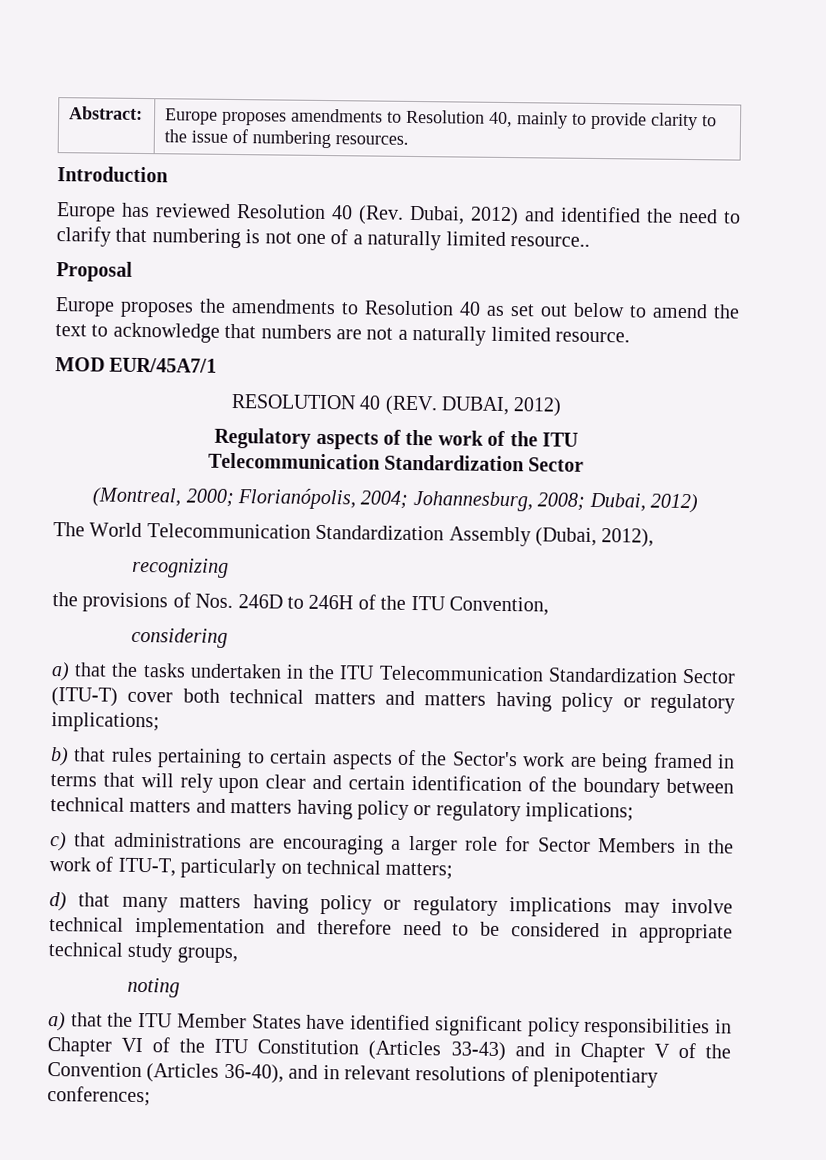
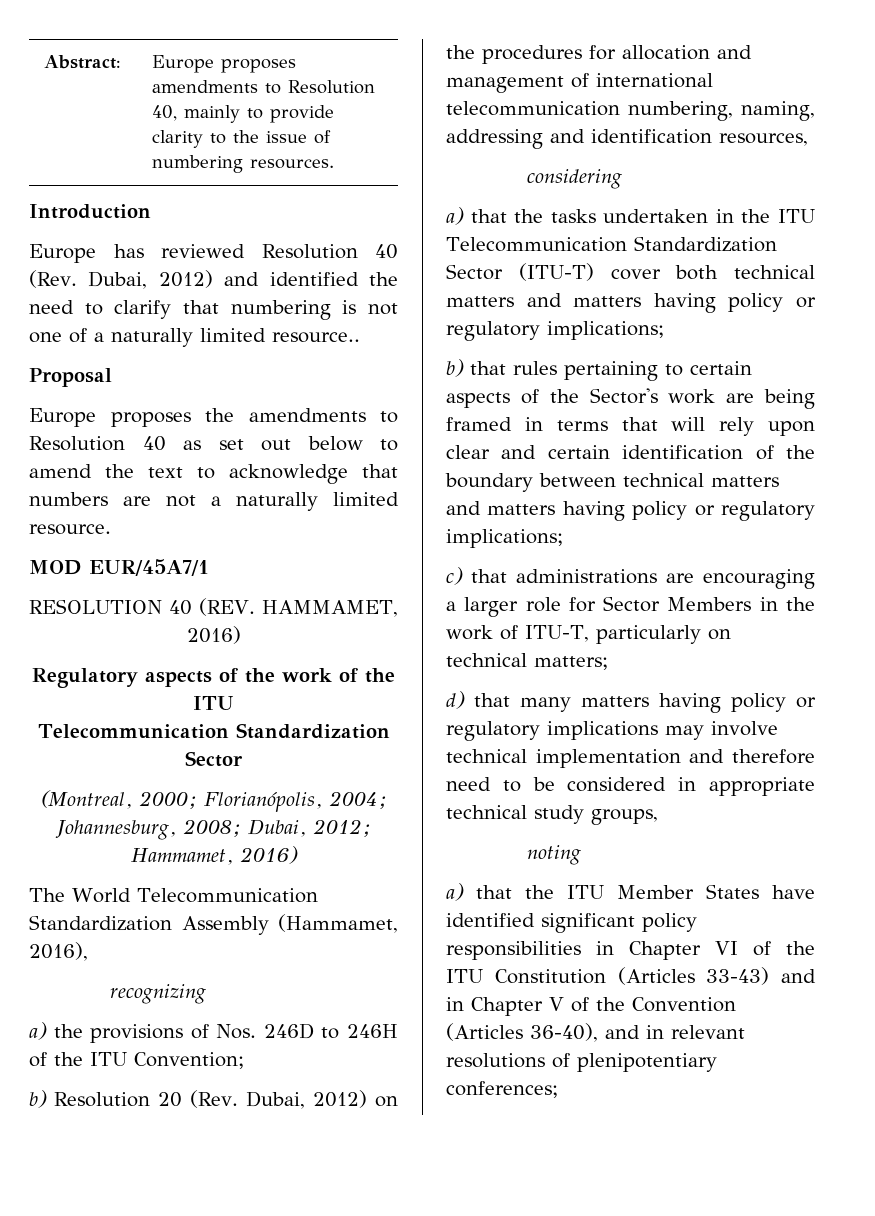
- RESOLUTION 40 (REV. DUBAI, 2012)
+ RESOLUTION 40 (REV. HAMMAMET, 2016)
- (Montreal, 2000; Florianópolis, 2004; Johannesburg, 2008; Dubai, 2012)
+ (Montreal, 2000; Florianópolis, 2004; Johannesburg, 2008; Dubai, 2012; Hammamet, 2016)
- The World Telecommunication Standardization Assembly (Dubai, 2012),
+ The World Telecommunication Standardization Assembly (Hammamet, 2016),
- the provisions of Nos. 246D to 246H of the ITU Convention,
+ a) the provisions of Nos. 246D to 246H of the ITU Convention;
+ b) Resolution 20 (Rev. Dubai, 2012) on the procedures for allocation and management of international telecommunication numbering, naming, addressing and identification resources,

